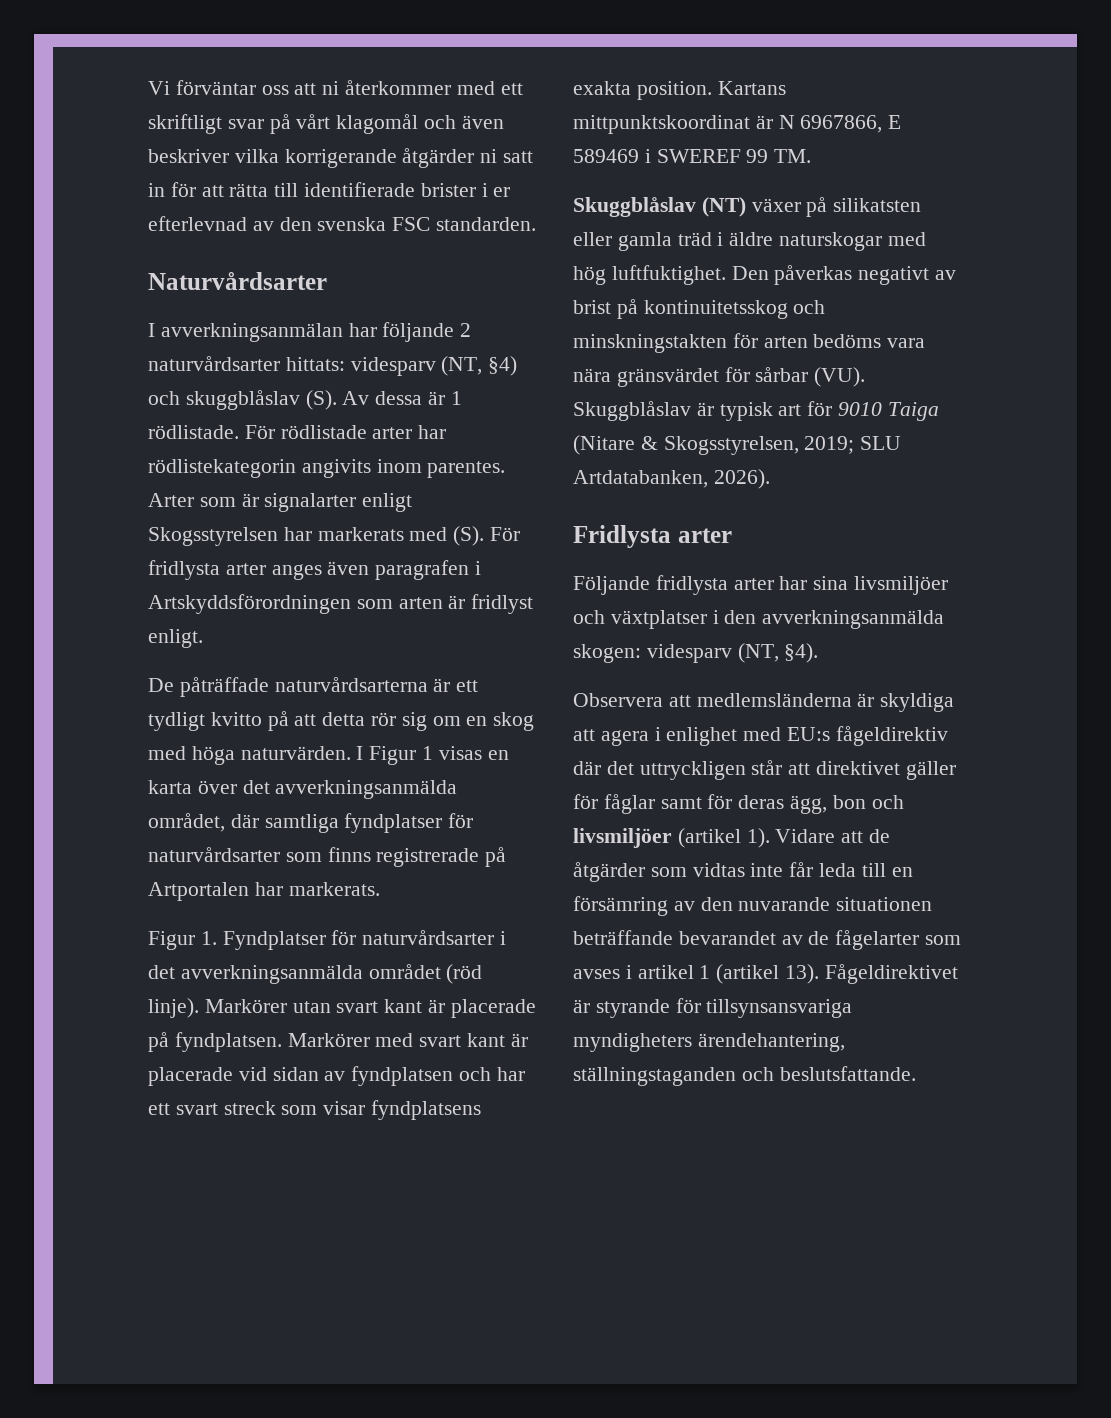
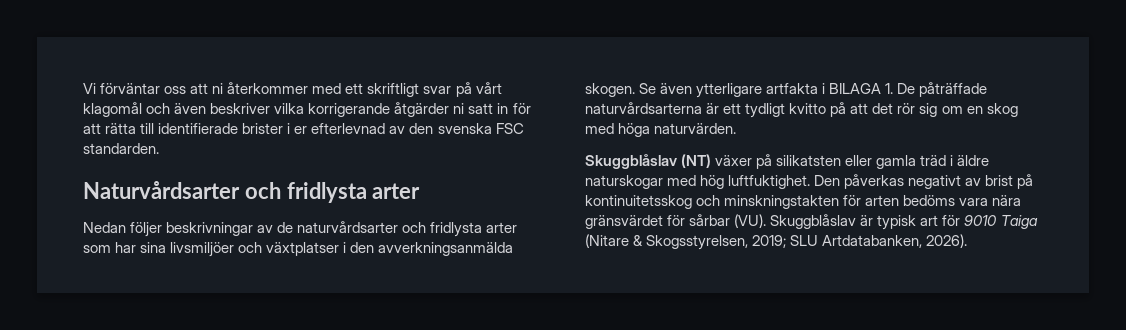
- Naturvårdsarter
- I avverkningsanmälan har följande 2 naturvårdsarter hittats: videsparv (NT, §4) och skuggblåslav (S). Av dessa är 1 rödlistade. För rödlistade arter har rödlistekategorin angivits inom parentes. Arter som är signalarter enligt Skogsstyrelsen har markerats med (S). För fridlysta arter anges även paragrafen i Artskyddsförordningen som arten är fridlyst enligt.
- De påträffade naturvårdsarterna är ett tydligt kvitto på att detta rör sig om en skog med höga naturvärden. I Figur 1 visas en karta över det avverkningsanmälda området, där samtliga fyndplatser för naturvårdsarter som finns registrerade på Artportalen har markerats.
- Figur 1. Fyndplatser för naturvårdsarter i det avverkningsanmälda området (röd linje). Markörer utan svart kant är placerade på fyndplatsen. Markörer med svart kant är placerade vid sidan av fyndplatsen och har ett svart streck som visar fyndplatsens exakta position. Kartans mittpunktskoordinat är N 6967866, E 589469 i SWEREF 99 TM.
+ Naturvårdsarter och fridlysta arter
+ Nedan följer beskrivningar av de naturvårdsarter och fridlysta arter som har sina livsmiljöer och växtplatser i den avverkningsanmälda skogen. Se även ytterligare artfakta i BILAGA 1. De påträffade naturvårdsarterna är ett tydligt kvitto på att det rör sig om en skog med höga naturvärden.
- Fridlysta arter
- Följande fridlysta arter har sina livsmiljöer och växtplatser i den avverkningsanmälda skogen: videsparv (NT, §4).
- Observera att medlemsländerna är skyldiga att agera i enlighet med EU:s fågeldirektiv där det uttryckligen står att direktivet gäller för fåglar samt för deras ägg, bon och livsmiljöer (artikel 1). Vidare att de åtgärder som vidtas inte får leda till en försämring av den nuvarande situationen beträffande bevarandet av de fågelarter som avses i artikel 1 (artikel 13). Fågeldirektivet är styrande för tillsynsansvariga myndigheters ärendehantering, ställningstaganden och beslutsfattande.

